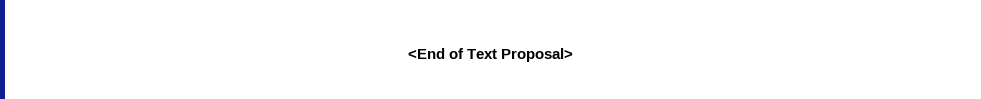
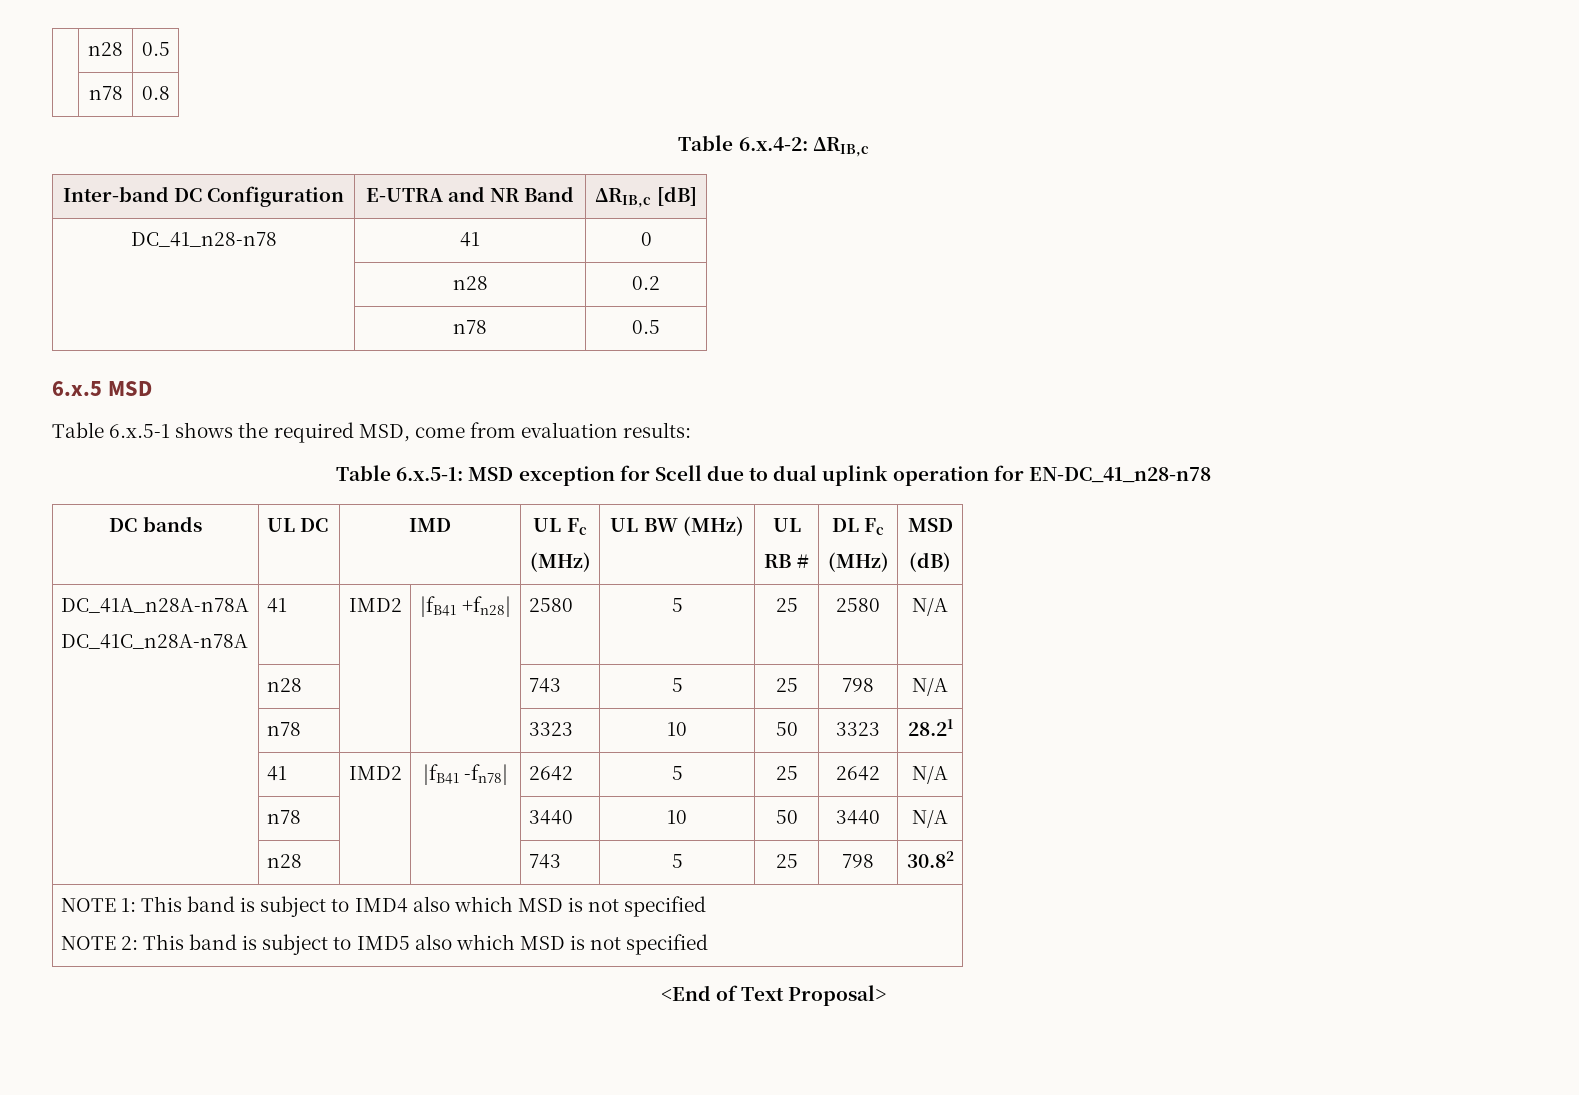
+ | n28 | 0.5
+ | n78 | 0.8
+ Table 6.x.4-2: ΔRIB,c
+ Inter-band DC Configuration | E-UTRA and NR Band | ΔRIB,c [dB]
+ DC_41_n28-n78 | 41 | 0
+ | n28 | 0.2
+ | n78 | 0.5
+ 6.x.5 MSD
+ Table 6.x.5-1 shows the required MSD, come from evaluation results:
+ Table 6.x.5-1: MSD exception for Scell due to dual uplink operation for EN-DC_41_n28-n78
+ DC bands | UL DC | IMD | UL Fc
+ (MHz) | UL BW (MHz) | UL
+ RB # | DL Fc
+ (MHz) | MSD
+ (dB)
+ DC_41A_n28A-n78A
+ DC_41C_n28A-n78A | 41 | IMD2 | |fB41 +fn28| | 2580 | 5 | 25 | 2580 | N/A
+ | n28 | | | 743 | 5 | 25 | 798 | N/A
+ | n78 | | | 3323 | 10 | 50 | 3323 | 28.21
+ | 41 | IMD2 | |fB41 -fn78| | 2642 | 5 | 25 | 2642 | N/A
+ | n78 | | | 3440 | 10 | 50 | 3440 | N/A
+ | n28 | | | 743 | 5 | 25 | 798 | 30.82
+ NOTE 1: This band is subject to IMD4 also which MSD is not specified
+ NOTE 2: This band is subject to IMD5 also which MSD is not specified

